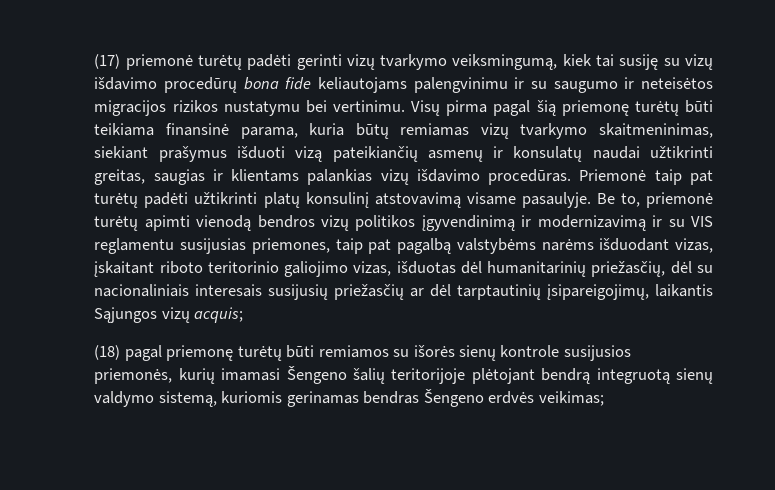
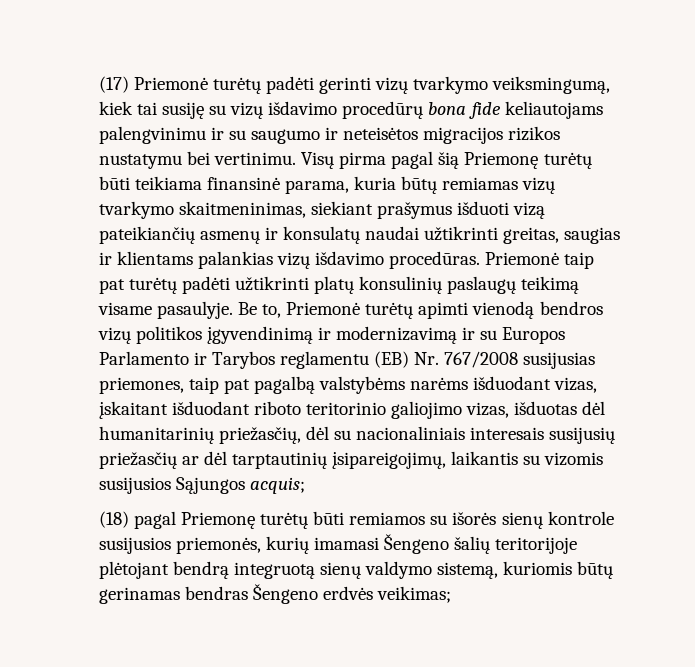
- (17) priemonė turėtų padėti gerinti vizų tvarkymo veiksmingumą, kiek tai susiję su vizų išdavimo procedūrų bona fide keliautojams palengvinimu ir su saugumo ir neteisėtos migracijos rizikos nustatymu bei vertinimu.
+ (17) Priemonė turėtų padėti gerinti vizų tvarkymo veiksmingumą, kiek tai susiję su vizų išdavimo procedūrų bona fide keliautojams palengvinimu ir su saugumo ir neteisėtos migracijos rizikos nustatymu bei vertinimu.
- Visų pirma pagal šią priemonę turėtų būti teikiama finansinė parama, kuria būtų remiamas vizų tvarkymo skaitmeninimas, siekiant prašymus išduoti vizą pateikiančių asmenų ir konsulatų naudai užtikrinti greitas, saugias ir klientams palankias vizų išdavimo procedūras.
+ Visų pirma pagal šią Priemonę turėtų būti teikiama finansinė parama, kuria būtų remiamas vizų tvarkymo skaitmeninimas, siekiant prašymus išduoti vizą pateikiančių asmenų ir konsulatų naudai užtikrinti greitas, saugias ir klientams palankias vizų išdavimo procedūras.
- Priemonė taip pat turėtų padėti užtikrinti platų konsulinį atstovavimą visame pasaulyje.
+ Priemonė taip pat turėtų padėti užtikrinti platų konsulinių paslaugų teikimą visame pasaulyje.
- Be to, priemonė turėtų apimti vienodą bendros vizų politikos įgyvendinimą ir modernizavimą ir su VIS reglamentu susijusias priemones, taip pat pagalbą valstybėms narėms išduodant vizas, įskaitant riboto teritorinio galiojimo vizas, išduotas dėl humanitarinių priežasčių, dėl su nacionaliniais interesais susijusių priežasčių ar dėl tarptautinių įsipareigojimų, laikantis Sąjungos vizų acquis;
+ Be to, Priemonė turėtų apimti vienodą bendros vizų politikos įgyvendinimą ir modernizavimą ir su Europos Parlamento ir Tarybos reglamentu (EB) Nr. 767/2008 susijusias priemones, taip pat pagalbą valstybėms narėms išduodant vizas, įskaitant išduodant riboto teritorinio galiojimo vizas, išduotas dėl humanitarinių priežasčių, dėl su nacionaliniais interesais susijusių priežasčių ar dėl tarptautinių įsipareigojimų, laikantis su vizomis susijusios Sąjungos acquis;
- (18) pagal priemonę turėtų būti remiamos su išorės sienų kontrole susijusios priemonės, kurių imamasi Šengeno šalių teritorijoje plėtojant bendrą integruotą sienų valdymo sistemą, kuriomis gerinamas bendras Šengeno erdvės veikimas;
+ (18) pagal Priemonę turėtų būti remiamos su išorės sienų kontrole susijusios priemonės, kurių imamasi Šengeno šalių teritorijoje plėtojant bendrą integruotą sienų valdymo sistemą, kuriomis būtų gerinamas bendras Šengeno erdvės veikimas;

